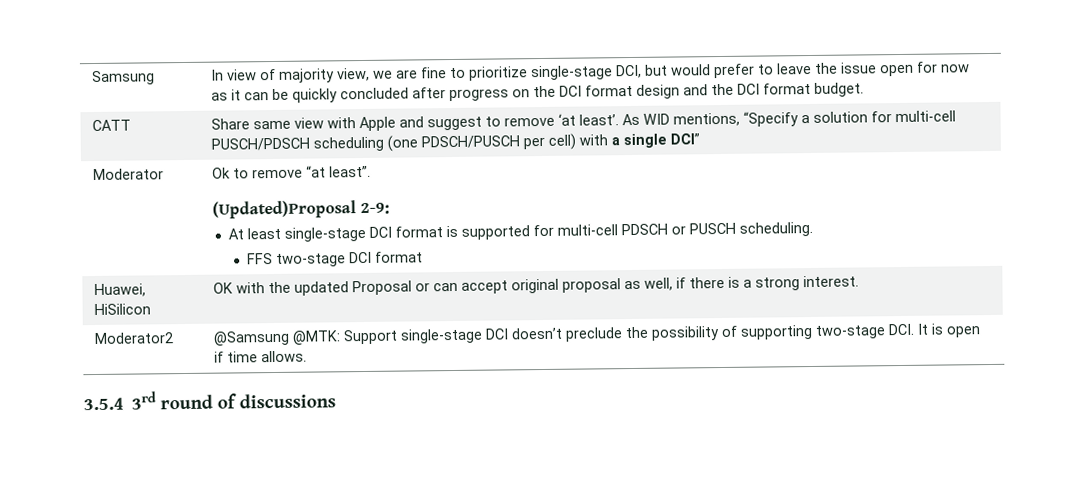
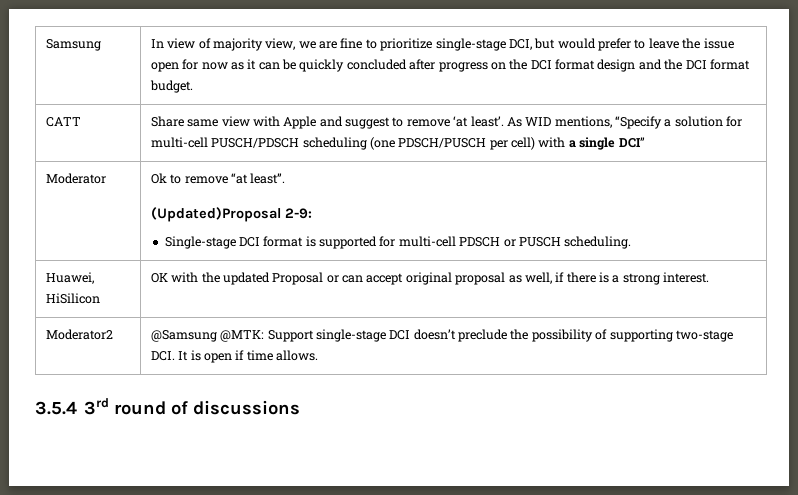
  Moderator | Ok to remove “at least”.
  (Updated)Proposal 2-9:
- At least single-stage DCI format is supported for multi-cell PDSCH or PUSCH scheduling.
- FFS two-stage DCI format
+ Single-stage DCI format is supported for multi-cell PDSCH or PUSCH scheduling.

